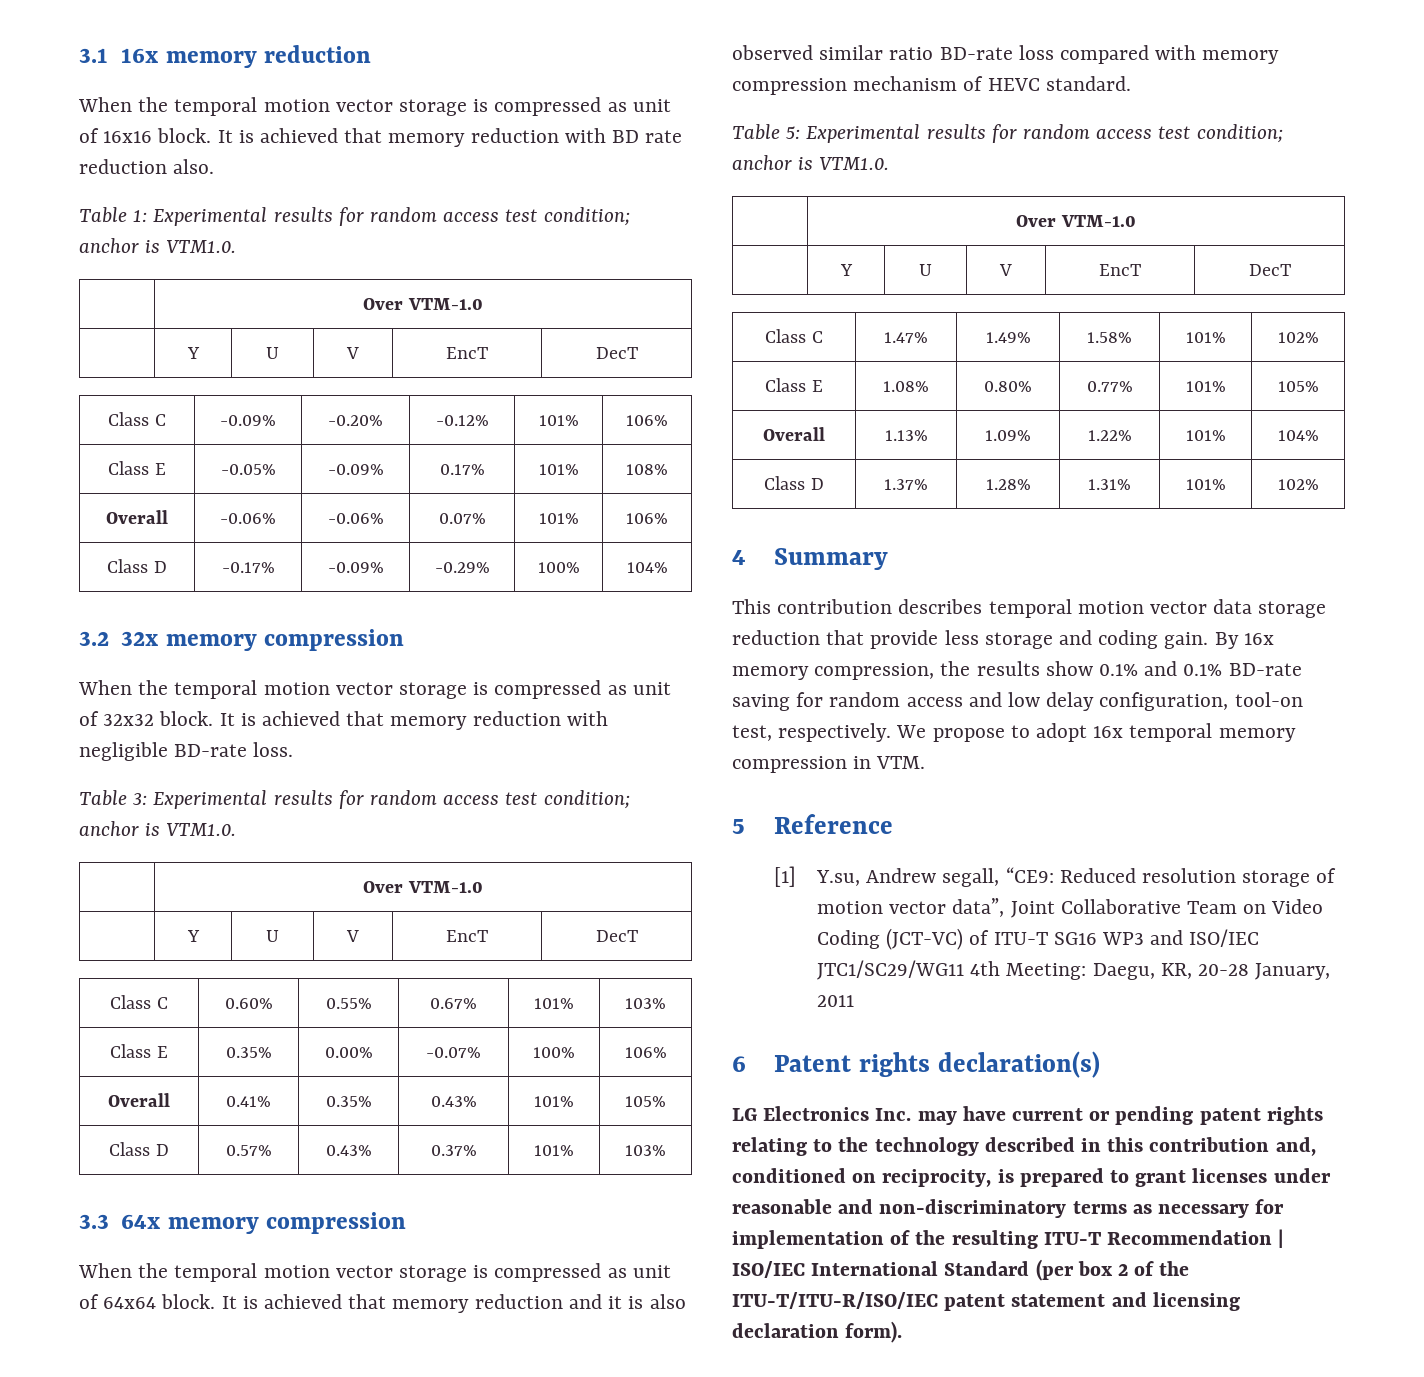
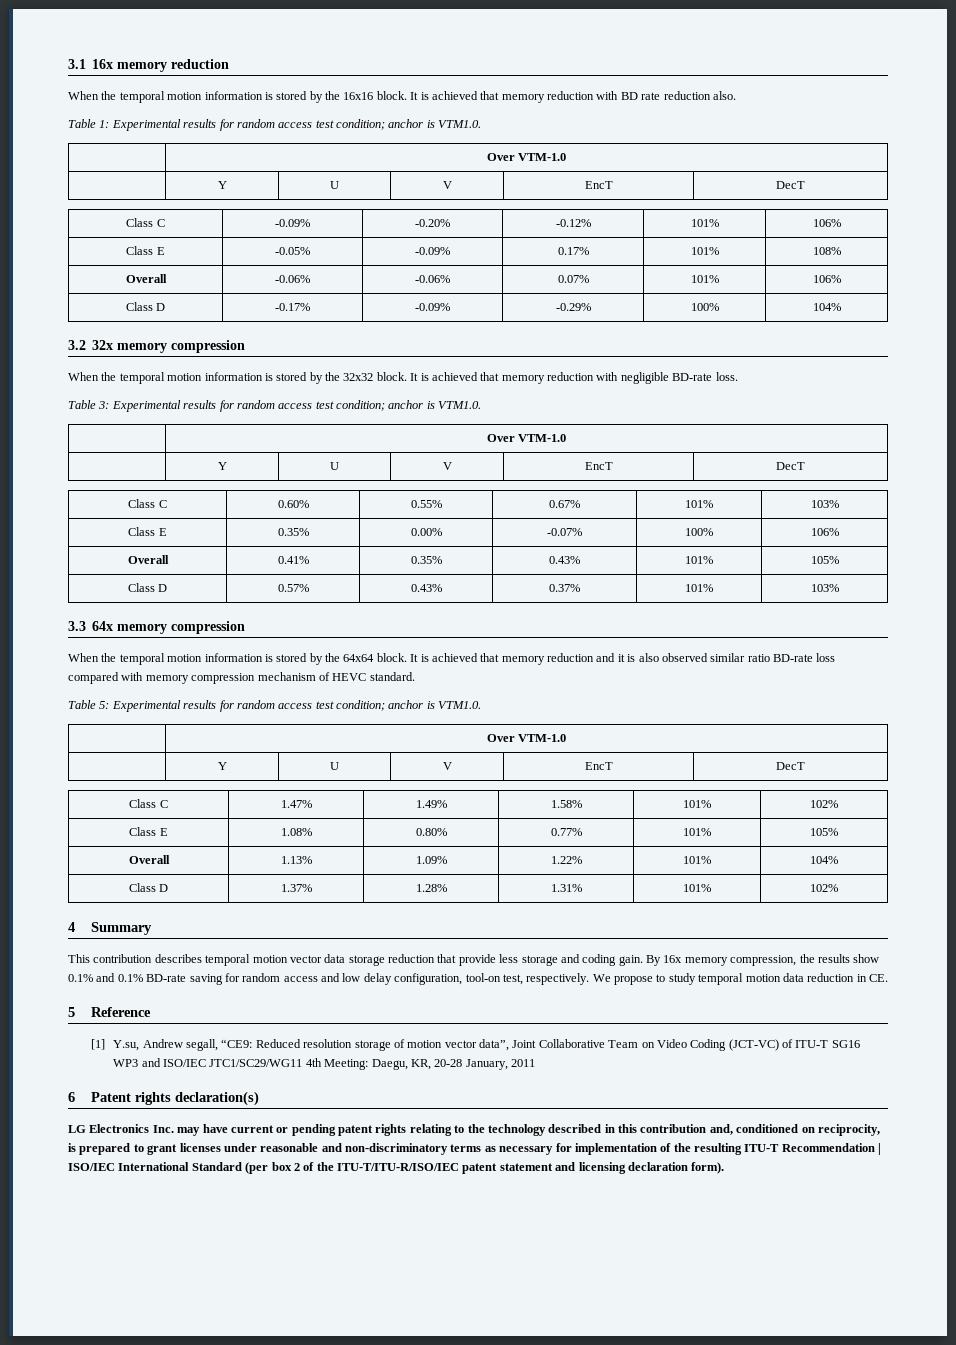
- When the temporal motion vector storage is compressed as unit of 16x16 block.
+ When the temporal motion information is stored by the 16x16 block.
- When the temporal motion vector storage is compressed as unit of 32x32 block.
+ When the temporal motion information is stored by the 32x32 block.
- When the temporal motion vector storage is compressed as unit of 64x64 block.
+ When the temporal motion information is stored by the 64x64 block.
- We propose to adopt 16x temporal memory compression in VTM.
+ We propose to study temporal motion data reduction in CE.

